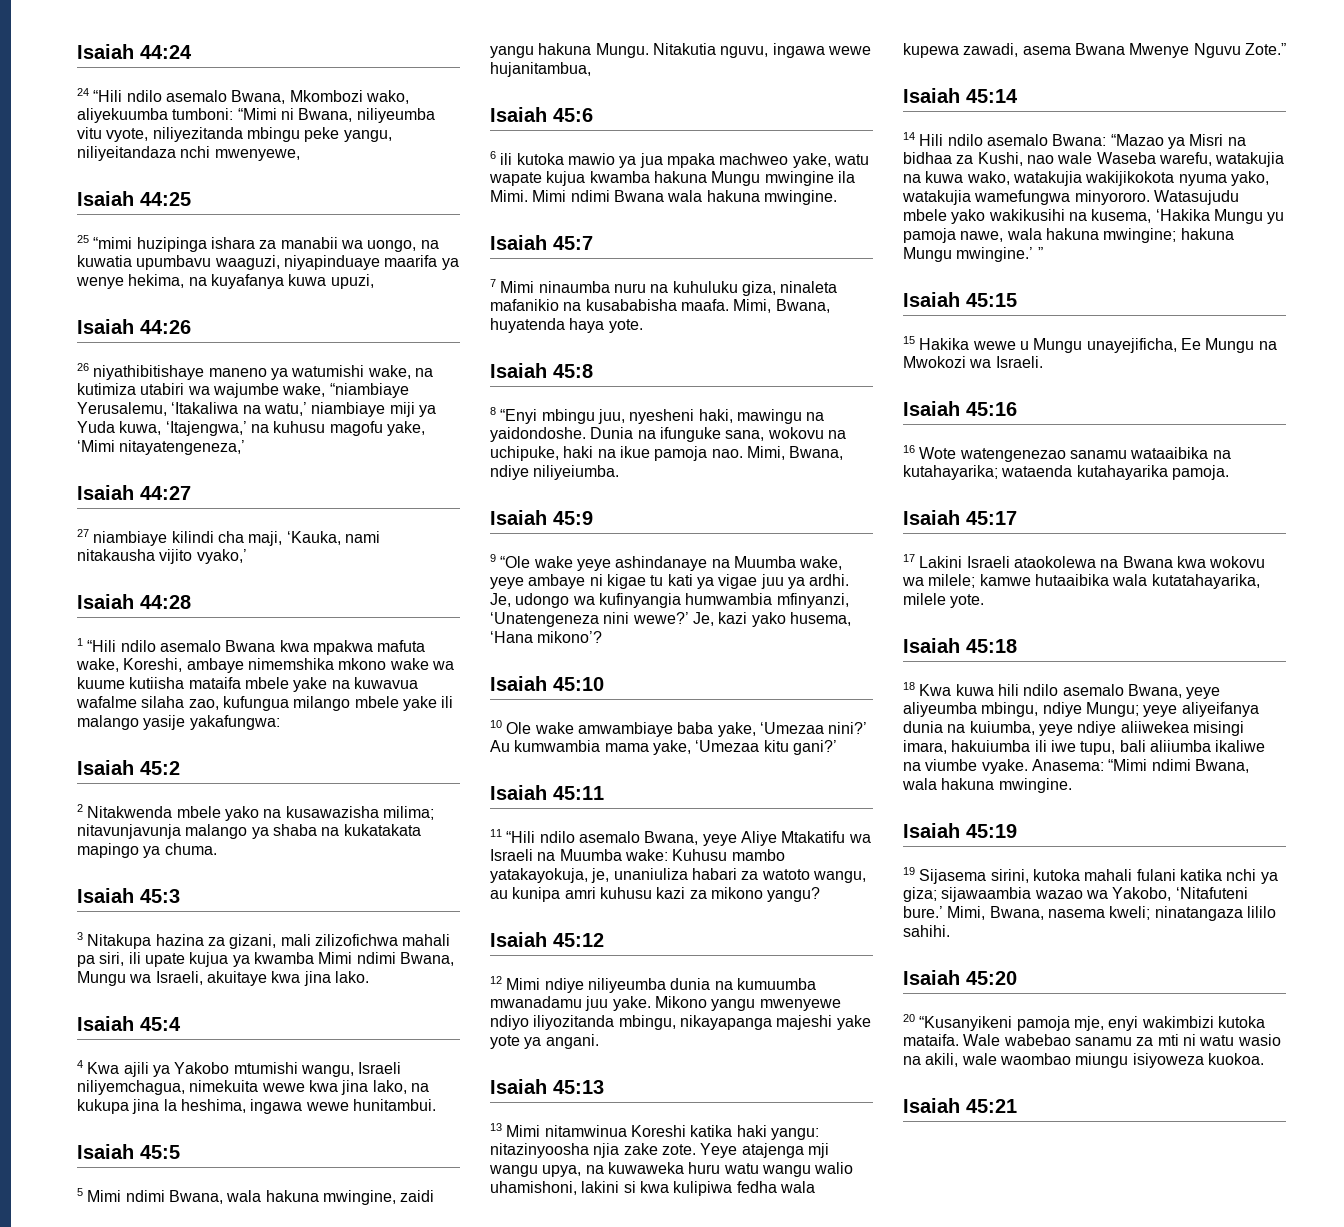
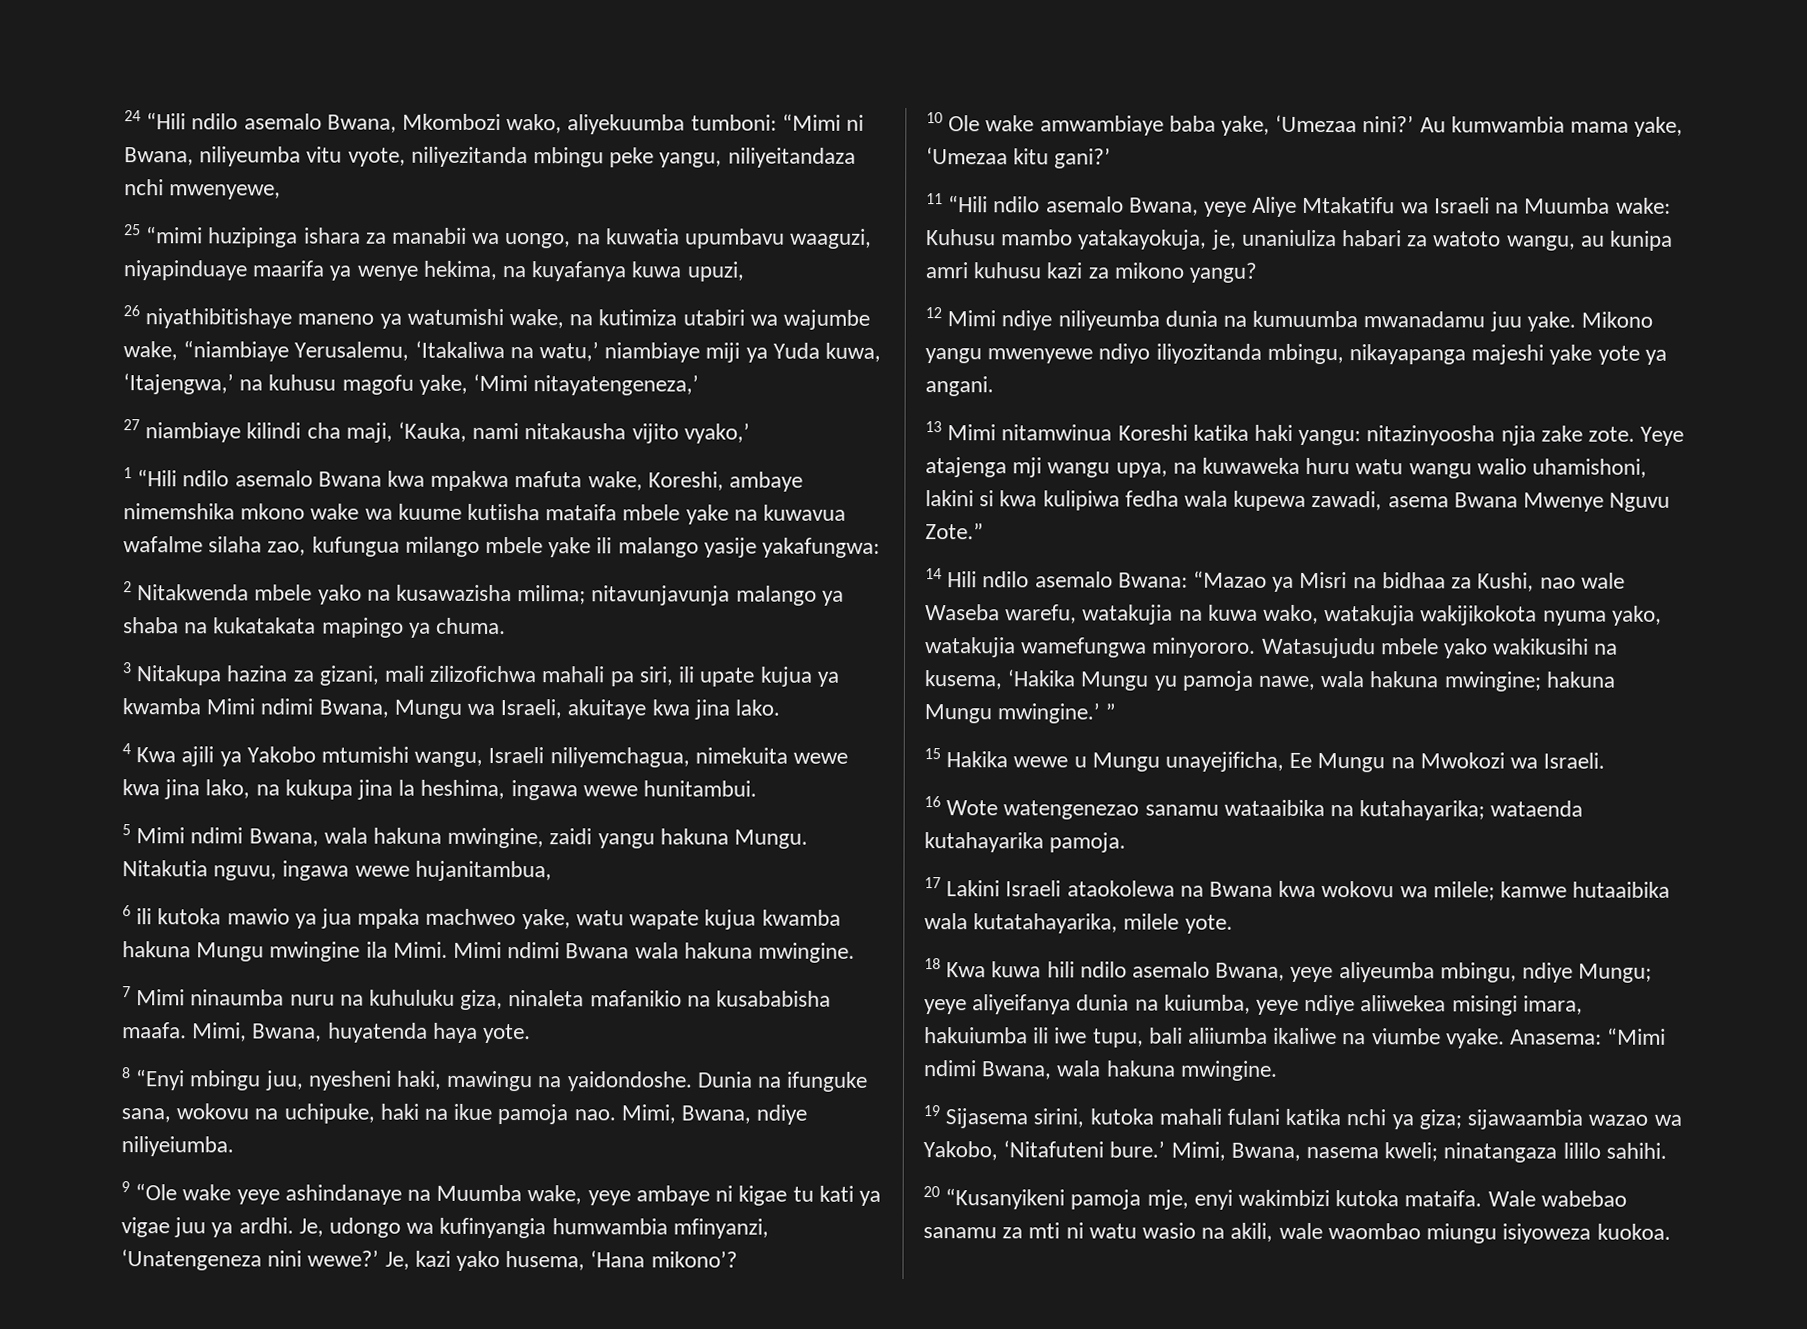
- Isaiah 44:24
- Isaiah 44:25
- Isaiah 44:26
- Isaiah 44:27
- Isaiah 44:28
- Isaiah 45:2
- Isaiah 45:3
- Isaiah 45:4
- Isaiah 45:5
- Isaiah 45:6
- Isaiah 45:7
- Isaiah 45:8
- Isaiah 45:9
- Isaiah 45:10
- Isaiah 45:11
- Isaiah 45:12
- Isaiah 45:13
- Isaiah 45:14
- Isaiah 45:15
- Isaiah 45:16
- Isaiah 45:17
- Isaiah 45:18
- Isaiah 45:19
- Isaiah 45:20
- Isaiah 45:21

